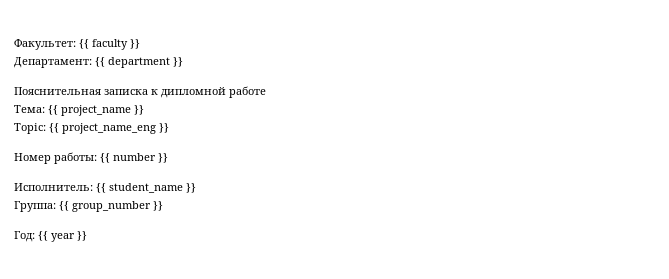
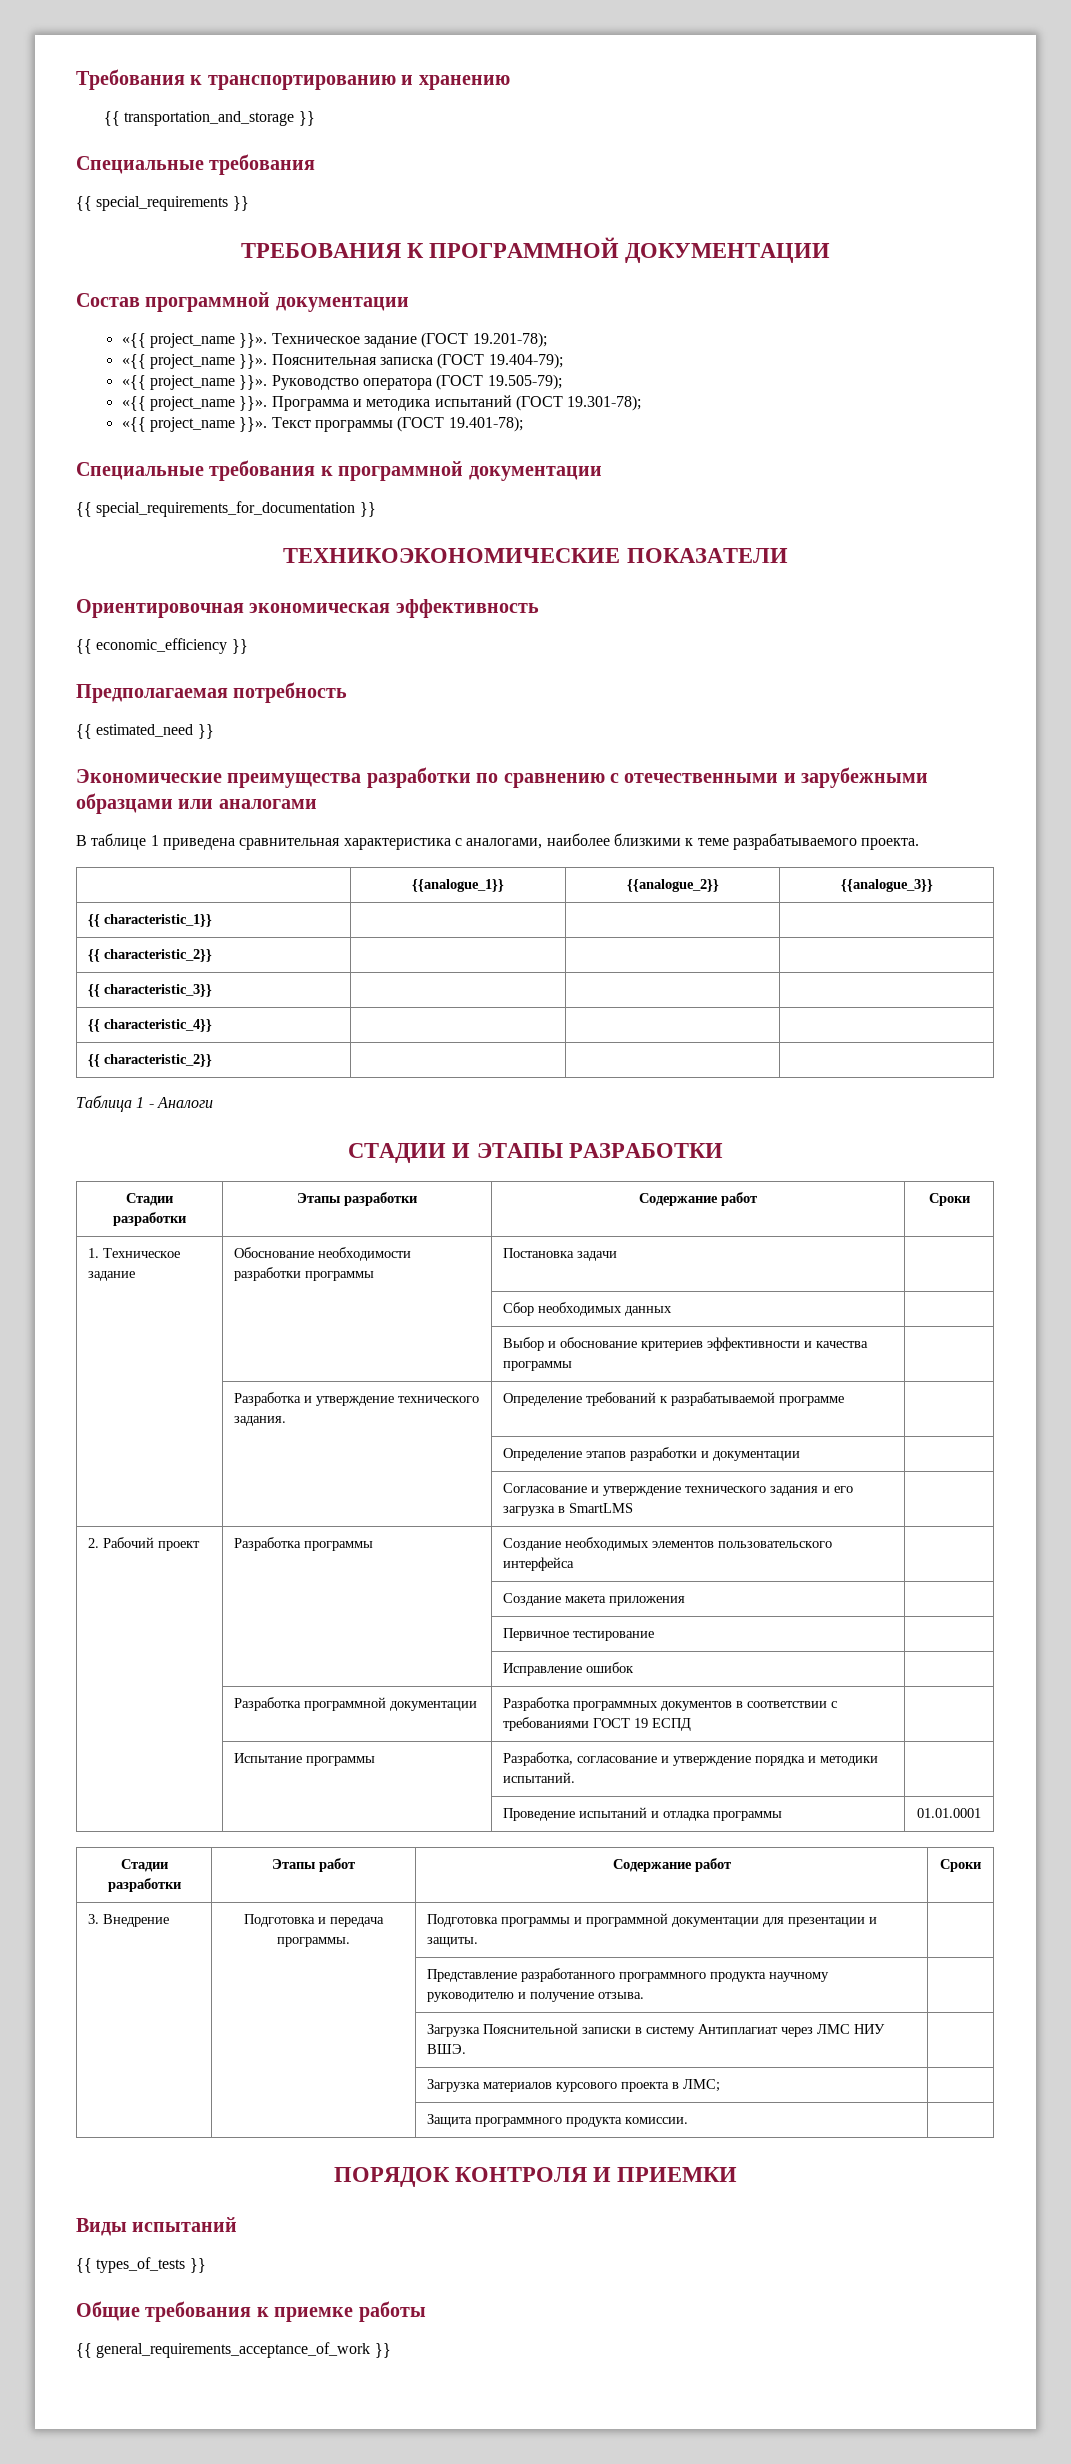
- Факультет: {{ faculty }}
- Департамент: {{ department }}
- Пояснительная записка к дипломной работе
- Тема: {{ project_name }}
- Topic: {{ project_name_eng }}
- Номер работы: {{ number }}
- Исполнитель: {{ student_name }}
- Группа: {{ group_number }}
- Год: {{ year }}
+ Требования к транспортированию и хранению
+ {{ transportation_and_storage }}
+ Специальные требования
+ {{ special_requirements }}
+ ТРЕБОВАНИЯ К ПРОГРАММНОЙ ДОКУМЕНТАЦИИ
+ Состав программной документации
+ «{{ project_name }}». Техническое задание (ГОСТ 19.201-78);
+ «{{ project_name }}». Пояснительная записка (ГОСТ 19.404-79);
+ «{{ project_name }}». Руководство оператора (ГОСТ 19.505-79);
+ «{{ project_name }}». Программа и методика испытаний (ГОСТ 19.301-78);
+ «{{ project_name }}». Текст программы (ГОСТ 19.401-78);
+ Специальные требования к программной документации
+ {{ special_requirements_for_documentation }}
+ ТЕХНИКОЭКОНОМИЧЕСКИЕ ПОКАЗАТЕЛИ
+ Ориентировочная экономическая эффективность
+ {{ economic_efficiency }}
+ Предполагаемая потребность
+ {{ estimated_need }}
+ Экономические преимущества разработки по сравнению с отечественными и зарубежными образцами или аналогами
+ В таблице 1 приведена сравнительная характеристика с аналогами, наиболее близкими к теме разрабатываемого проекта.
+ | {{analogue_1}} | {{analogue_2}} | {{analogue_3}}
+ {{ characteristic_1}} | | |
+ {{ characteristic_2}} | | |
+ {{ characteristic_3}} | | |
+ {{ characteristic_4}} | | |
+ {{ characteristic_2}} | | |
+ Таблица 1 - Аналоги
+ СТАДИИ И ЭТАПЫ РАЗРАБОТКИ
+ Стадии разработки | Этапы разработки | Содержание работ | Сроки
+ 1. Техническое задание | Обоснование необходимости разработки программы | Постановка задачи |
+ | | Сбор необходимых данных |
+ | | Выбор и обоснование критериев эффективности и качества программы |
+ | Разработка и утверждение технического задания. | Определение требований к разрабатываемой программе |
+ | | Определение этапов разработки и документации |
+ | | Согласование и утверждение технического задания и его загрузка в SmartLMS |
+ 2. Рабочий проект | Разработка программы | Создание необходимых элементов пользовательского интерфейса |
+ | | Создание макета приложения |
+ | | Первичное тестирование |
+ | | Исправление ошибок |
+ | Разработка программной документации | Разработка программных документов в соответствии с требованиями ГОСТ 19 ЕСПД |
+ | Испытание программы | Разработка, согласование и утверждение порядка и методики испытаний. |
+ | | Проведение испытаний и отладка программы | 01.01.0001
+ Стадии разработки | Этапы работ | Содержание работ | Сроки
+ 3. Внедрение | Подготовка и передача программы. | Подготовка программы и программной документации для презентации и защиты. |
+ | | Представление разработанного программного продукта научному руководителю и получение отзыва. |
+ | | Загрузка Пояснительной записки в систему Антиплагиат через ЛМС НИУ ВШЭ. |
+ | | Загрузка материалов курсового проекта в ЛМС; |
+ | | Защита программного продукта комиссии. |
+ ПОРЯДОК КОНТРОЛЯ И ПРИЕМКИ
+ Виды испытаний
+ {{ types_of_tests }}
+ Общие требования к приемке работы
+ {{ general_requirements_acceptance_of_work }}

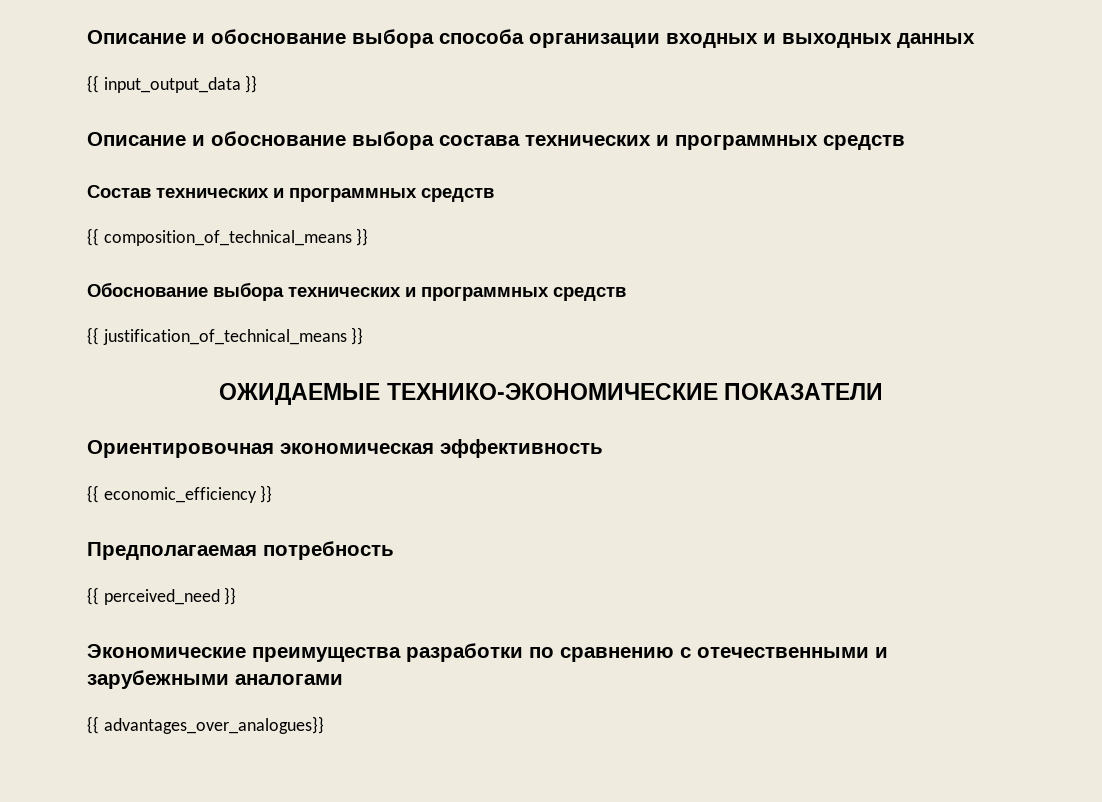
- Требования к транспортированию и хранению
- {{ transportation_and_storage }}
- Специальные требования
- {{ special_requirements }}
- ТРЕБОВАНИЯ К ПРОГРАММНОЙ ДОКУМЕНТАЦИИ
- Состав программной документации
- «{{ project_name }}». Техническое задание (ГОСТ 19.201-78);
- «{{ project_name }}». Пояснительная записка (ГОСТ 19.404-79);
- «{{ project_name }}». Руководство оператора (ГОСТ 19.505-79);
- «{{ project_name }}». Программа и методика испытаний (ГОСТ 19.301-78);
- «{{ project_name }}». Текст программы (ГОСТ 19.401-78);
- Специальные требования к программной документации
- {{ special_requirements_for_documentation }}
- ТЕХНИКОЭКОНОМИЧЕСКИЕ ПОКАЗАТЕЛИ
+ Описание и обоснование выбора способа организации входных и выходных данных
+ {{ input_output_data }}
+ Описание и обоснование выбора состава технических и программных средств
+ Состав технических и программных средств
+ {{ composition_of_technical_means }}
+ Обоснование выбора технических и программных средств
+ {{ justification_of_technical_means }}
+ ОЖИДАЕМЫЕ ТЕХНИКО-ЭКОНОМИЧЕСКИЕ ПОКАЗАТЕЛИ
- {{ estimated_need }}
+ {{ perceived_need }}
- Экономические преимущества разработки по сравнению с отечественными и зарубежными образцами или аналогами
+ Экономические преимущества разработки по сравнению с отечественными и зарубежными аналогами
- В таблице 1 приведена сравнительная характеристика с аналогами, наиболее близкими к теме разрабатываемого проекта.
- | {{analogue_1}} | {{analogue_2}} | {{analogue_3}}
- {{ characteristic_1}} | | |
- {{ characteristic_2}} | | |
- {{ characteristic_3}} | | |
- {{ characteristic_4}} | | |
- {{ characteristic_2}} | | |
- Таблица 1 - Аналоги
- СТАДИИ И ЭТАПЫ РАЗРАБОТКИ
- Стадии разработки | Этапы разработки | Содержание работ | Сроки
- 1. Техническое задание | Обоснование необходимости разработки программы | Постановка задачи |
- | | Сбор необходимых данных |
- | | Выбор и обоснование критериев эффективности и качества программы |
- | Разработка и утверждение технического задания. | Определение требований к разрабатываемой программе |
- | | Определение этапов разработки и документации |
- | | Согласование и утверждение технического задания и его загрузка в SmartLMS |
- 2. Рабочий проект | Разработка программы | Создание необходимых элементов пользовательского интерфейса |
- | | Создание макета приложения |
- | | Первичное тестирование |
- | | Исправление ошибок |
- | Разработка программной документации | Разработка программных документов в соответствии с требованиями ГОСТ 19 ЕСПД |
- | Испытание программы | Разработка, согласование и утверждение порядка и методики испытаний. |
- | | Проведение испытаний и отладка программы | 01.01.0001
- Стадии разработки | Этапы работ | Содержание работ | Сроки
- 3. Внедрение | Подготовка и передача программы. | Подготовка программы и программной документации для презентации и защиты. |
- | | Представление разработанного программного продукта научному руководителю и получение отзыва. |
- | | Загрузка Пояснительной записки в систему Антиплагиат через ЛМС НИУ ВШЭ. |
- | | Загрузка материалов курсового проекта в ЛМС; |
- | | Защита программного продукта комиссии. |
- ПОРЯДОК КОНТРОЛЯ И ПРИЕМКИ
- Виды испытаний
- {{ types_of_tests }}
- Общие требования к приемке работы
- {{ general_requirements_acceptance_of_work }}
+ {{ advantages_over_analogues}}

